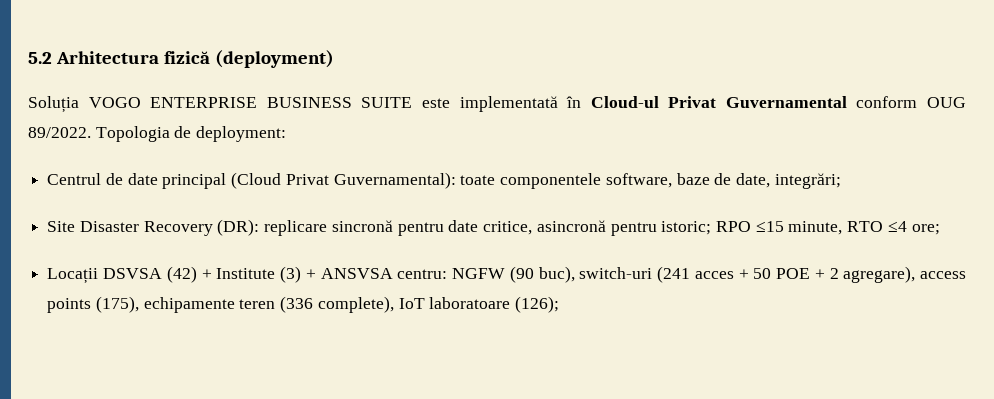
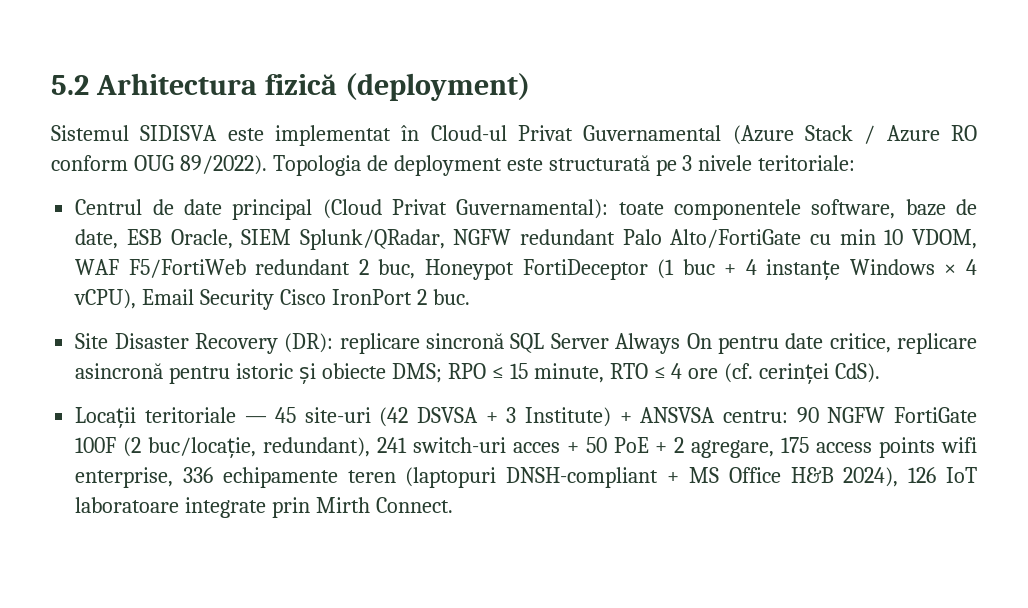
- Soluția VOGO ENTERPRISE BUSINESS SUITE este implementată în Cloud-ul Privat Guvernamental conform OUG 89/2022.
+ Sistemul SIDISVA este implementat în Cloud-ul Privat Guvernamental (Azure Stack / Azure RO conform OUG 89/2022).
- Topologia de deployment:
+ Topologia de deployment este structurată pe 3 nivele teritoriale:
- Centrul de date principal (Cloud Privat Guvernamental): toate componentele software, baze de date, integrări;
+ Centrul de date principal (Cloud Privat Guvernamental): toate componentele software, baze de date, ESB Oracle, SIEM Splunk/QRadar, NGFW redundant Palo Alto/FortiGate cu min 10 VDOM, WAF F5/FortiWeb redundant 2 buc, Honeypot FortiDeceptor (1 buc + 4 instanțe Windows × 4 vCPU), Email Security Cisco IronPort 2 buc.
- Site Disaster Recovery (DR): replicare sincronă pentru date critice, asincronă pentru istoric; RPO ≤15 minute, RTO ≤4 ore;
- Locații DSVSA (42) + Institute (3) + ANSVSA centru: NGFW (90 buc), switch-uri (241 acces + 50 POE + 2 agregare), access points (175), echipamente teren (336 complete), IoT laboratoare (126);
+ Site Disaster Recovery (DR): replicare sincronă SQL Server Always On pentru date critice, replicare asincronă pentru istoric și obiecte DMS; RPO ≤ 15 minute, RTO ≤ 4 ore (cf. cerinței CdS).
+ Locații teritoriale — 45 site-uri (42 DSVSA + 3 Institute) + ANSVSA centru: 90 NGFW FortiGate 100F (2 buc/locație, redundant), 241 switch-uri acces + 50 PoE + 2 agregare, 175 access points wifi enterprise, 336 echipamente teren (laptopuri DNSH-compliant + MS Office H&B 2024), 126 IoT laboratoare integrate prin Mirth Connect.

